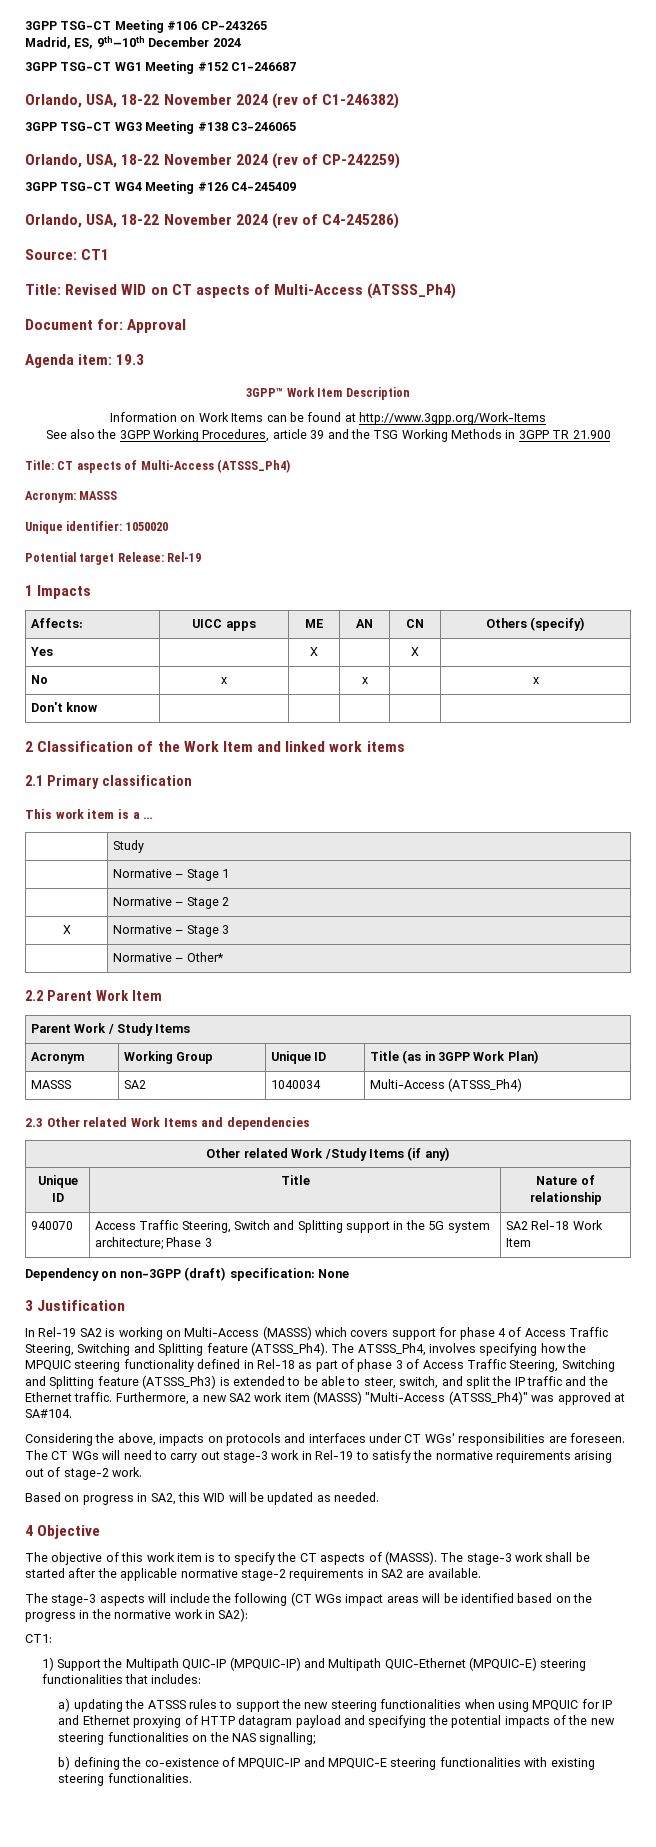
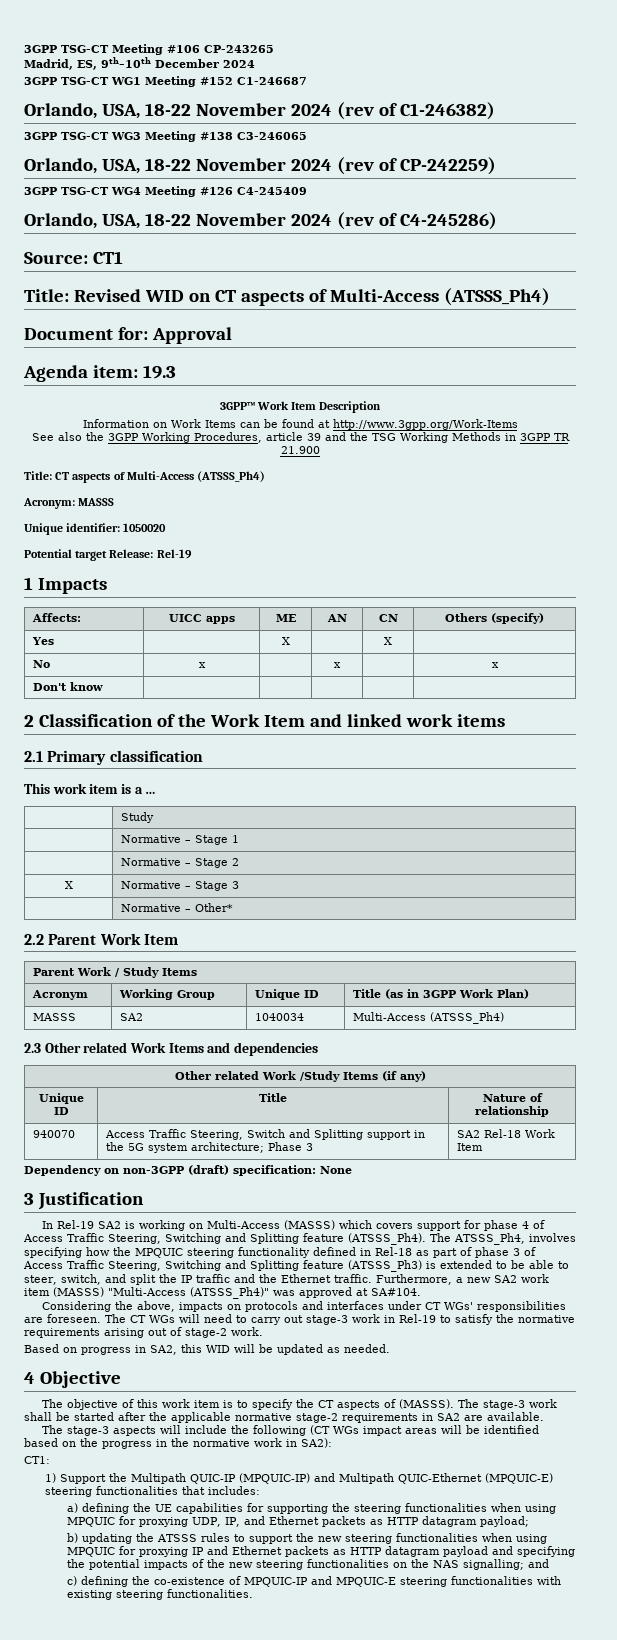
- a) updating the ATSSS rules to support the new steering functionalities when using MPQUIC for IP and Ethernet proxying of HTTP datagram payload and specifying the potential impacts of the new steering functionalities on the NAS signalling;
- b) defining the co-existence of MPQUIC-IP and MPQUIC-E steering functionalities with existing steering functionalities.
+ a) defining the UE capabilities for supporting the steering functionalities when using MPQUIC for proxying UDP, IP, and Ethernet packets as HTTP datagram payload;
+ b) updating the ATSSS rules to support the new steering functionalities when using MPQUIC for proxying IP and Ethernet packets as HTTP datagram payload and specifying the potential impacts of the new steering functionalities on the NAS signalling; and
+ c) defining the co-existence of MPQUIC-IP and MPQUIC-E steering functionalities with existing steering functionalities.

